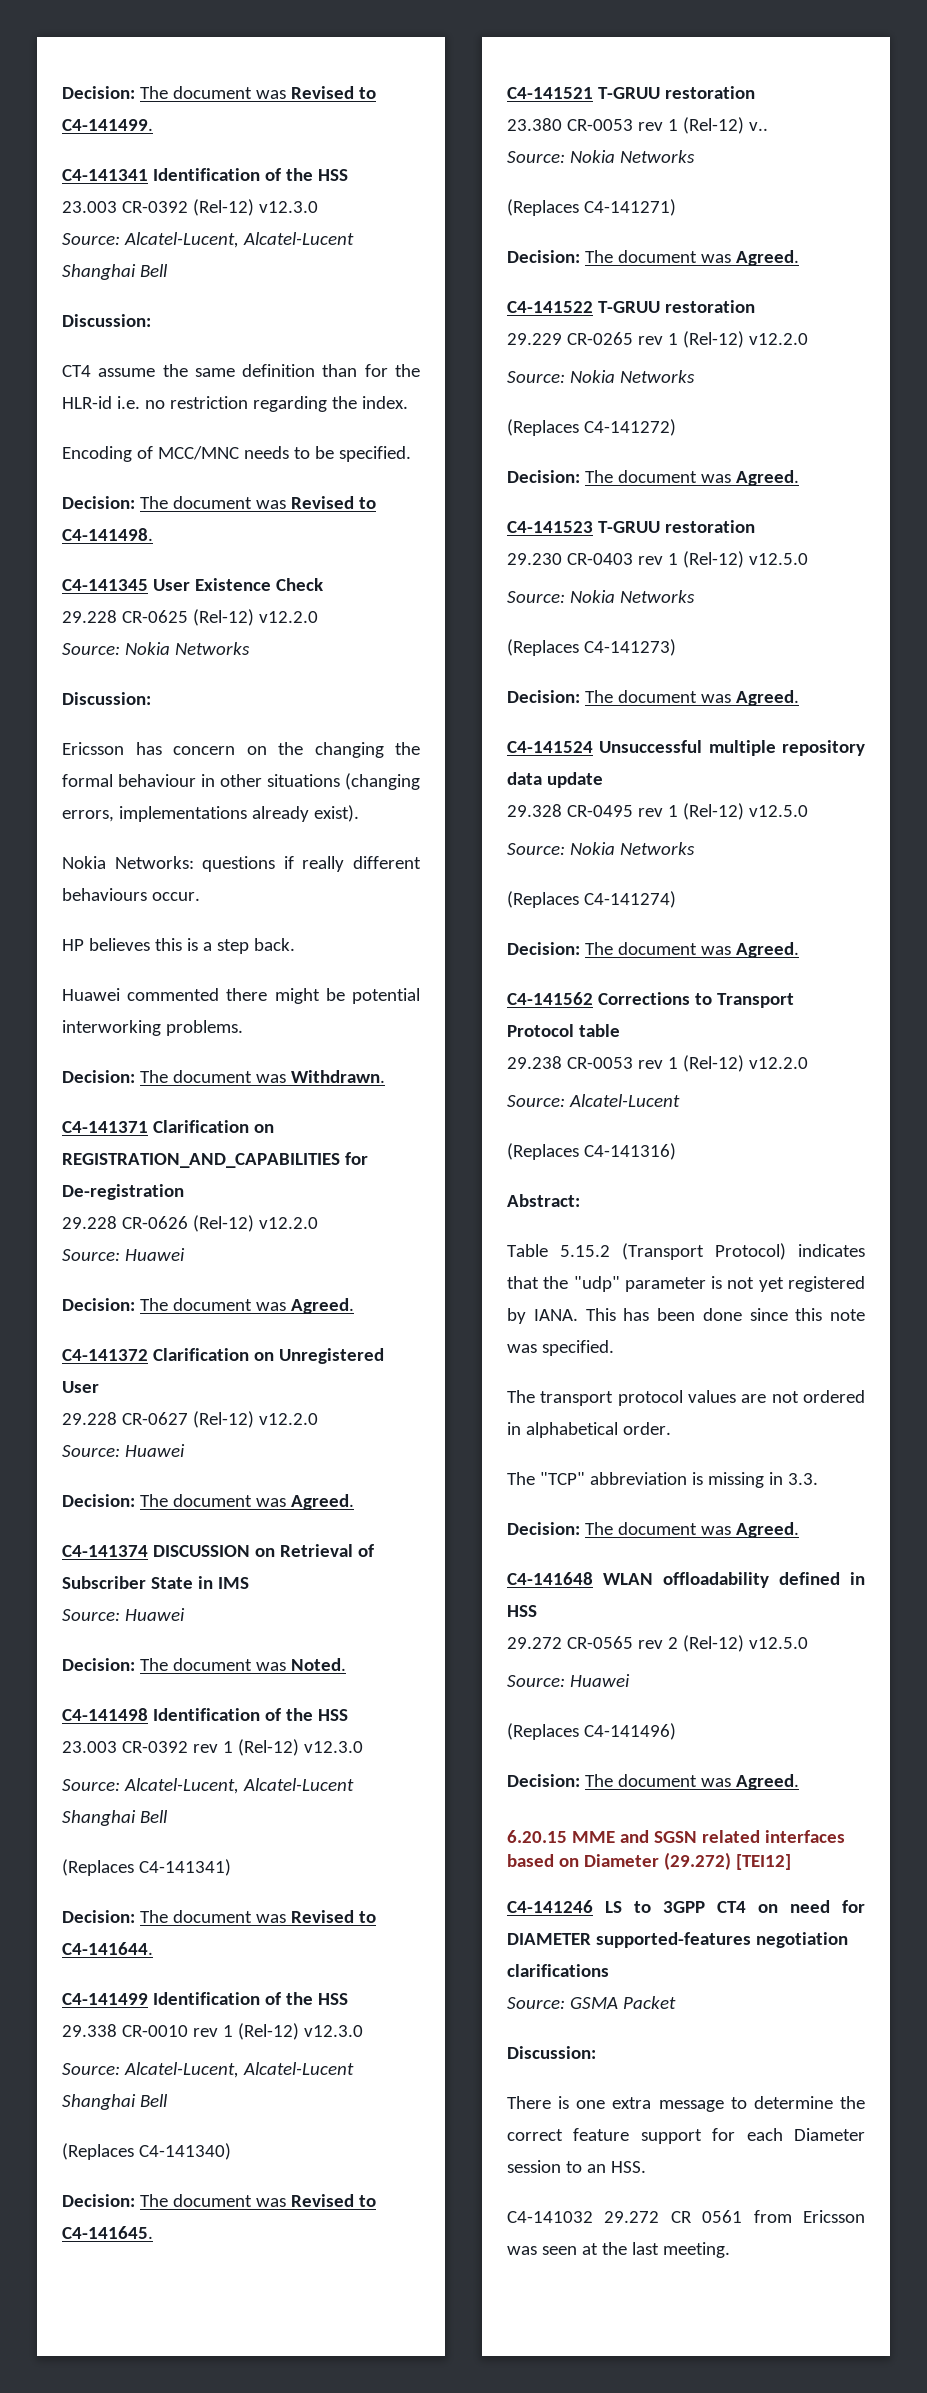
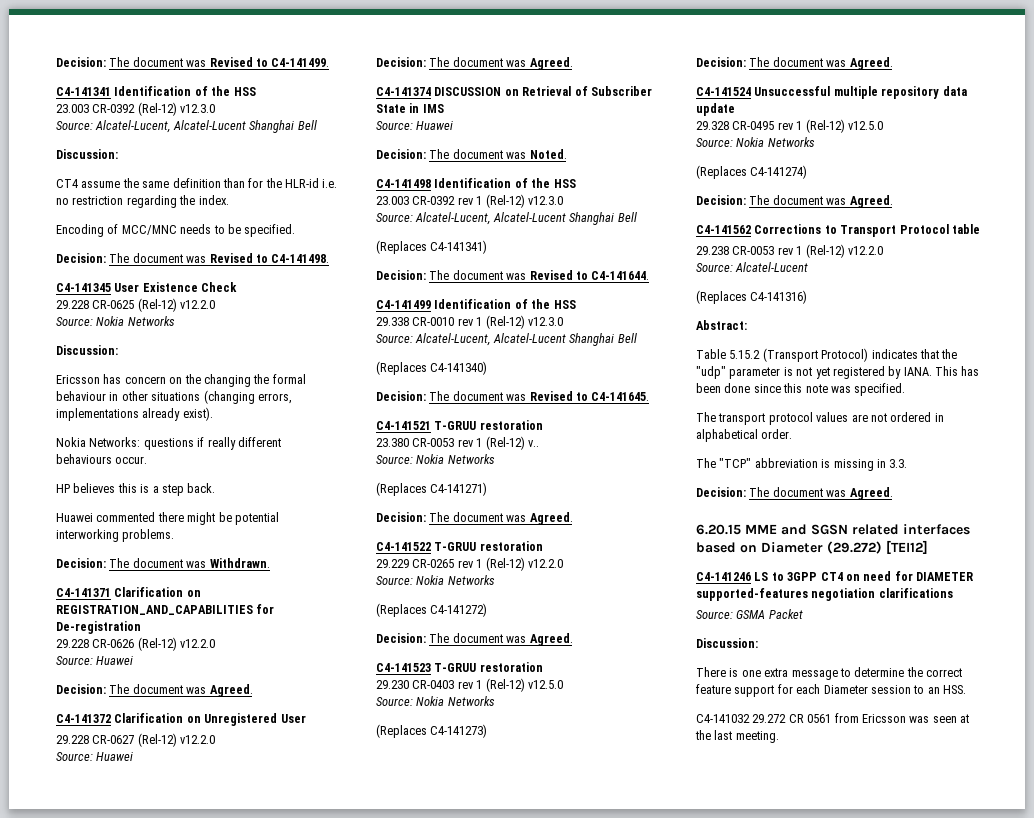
- C4-141648 WLAN offloadability defined in HSS
- 29.272 CR-0565 rev 2 (Rel-12) v12.5.0
- Source: Huawei
- (Replaces C4-141496)
- Decision: The document was Agreed.

